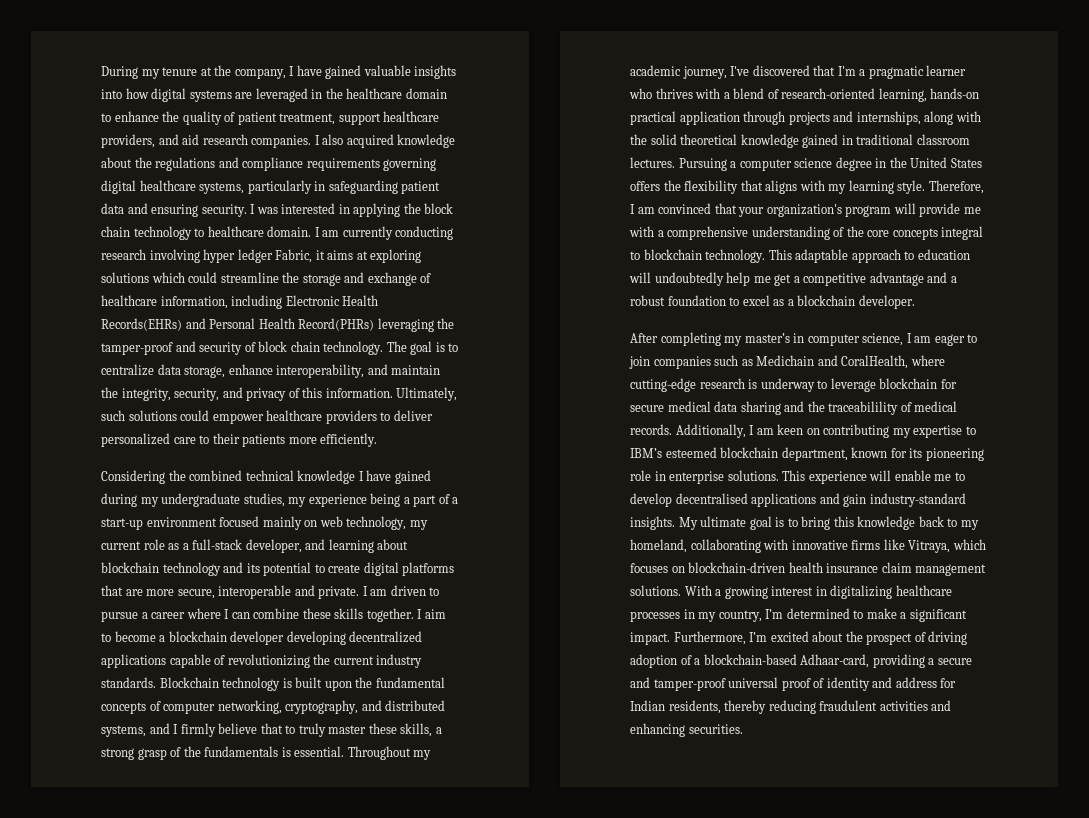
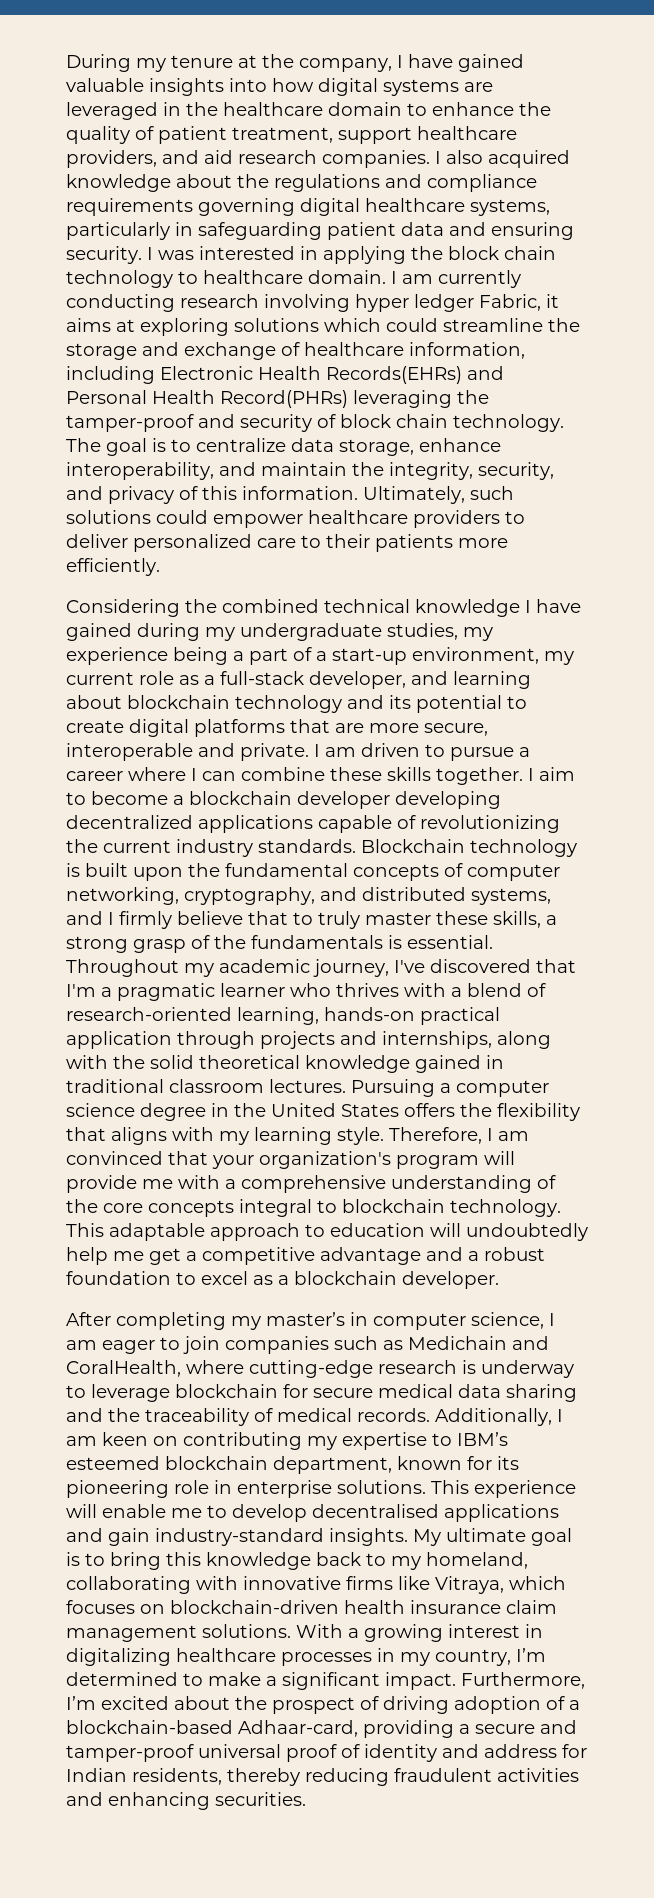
- Considering the combined technical knowledge I have gained during my undergraduate studies, my experience being a part of a start-up environment focused mainly on web technology, my current role as a full-stack developer, and learning about blockchain technology and its potential to create digital platforms that are more secure, interoperable and private.
+ Considering the combined technical knowledge I have gained during my undergraduate studies, my experience being a part of a start-up environment, my current role as a full-stack developer, and learning about blockchain technology and its potential to create digital platforms that are more secure, interoperable and private.
- After completing my master’s in computer science, I am eager to join companies such as Medichain and CoralHealth, where cutting-edge research is underway to leverage blockchain for secure medical data sharing and the traceabilility of medical records.
+ After completing my master’s in computer science, I am eager to join companies such as Medichain and CoralHealth, where cutting-edge research is underway to leverage blockchain for secure medical data sharing and the traceability of medical records.

